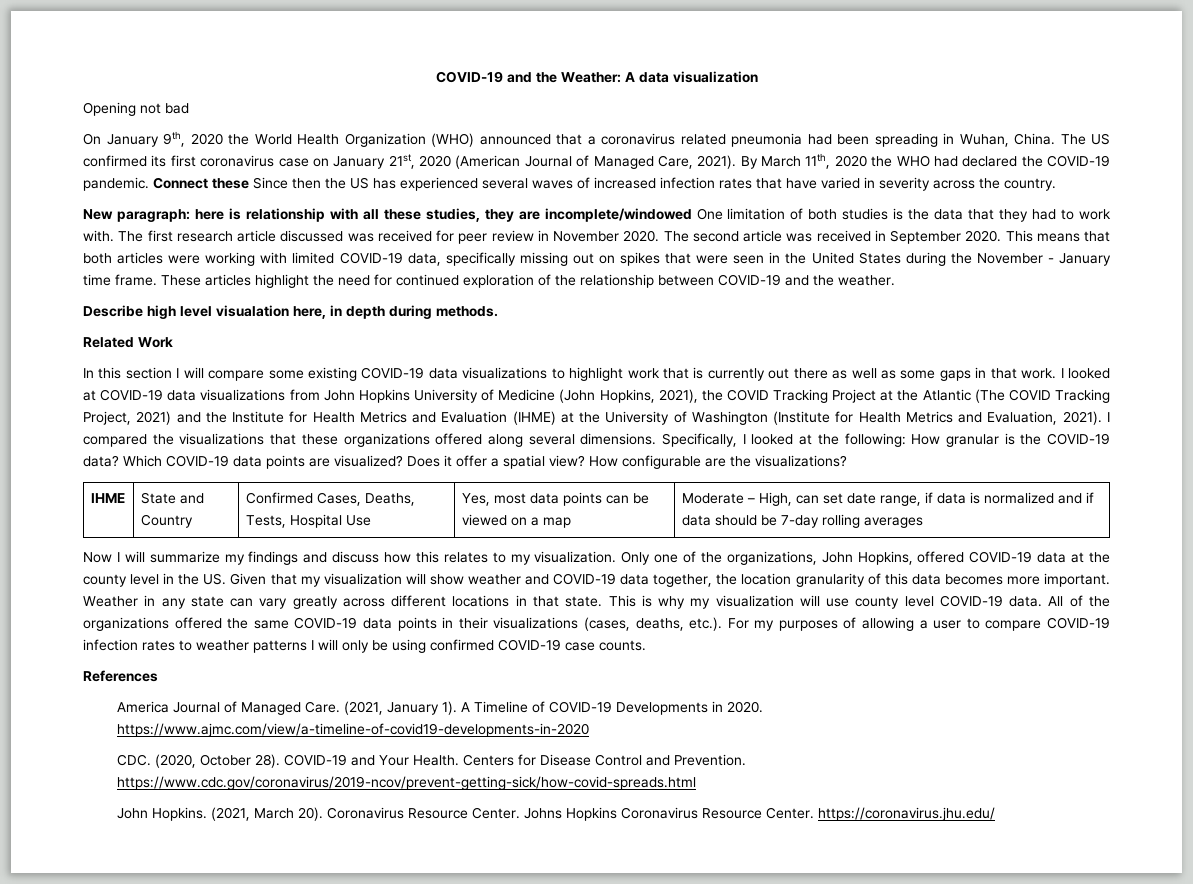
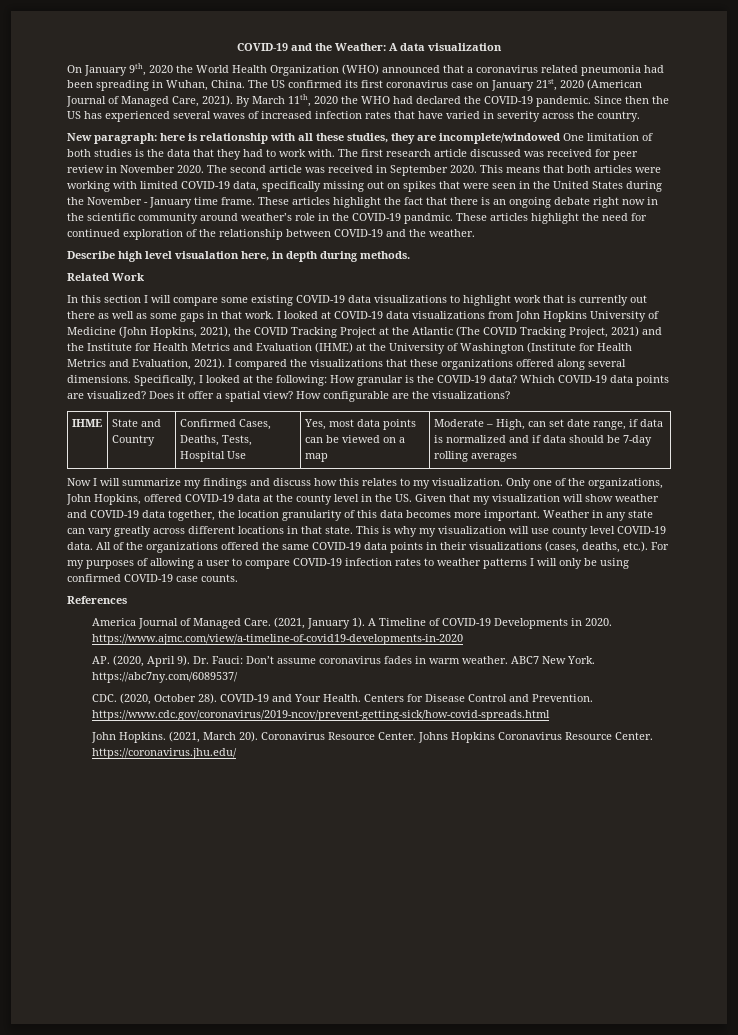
- Opening not bad
- Connect these Since then the US has experienced several waves of increased infection rates that have varied in severity across the country.
+ Since then the US has experienced several waves of increased infection rates that have varied in severity across the country.
- These articles highlight the need for continued exploration of the relationship between COVID-19 and the weather.
+ These articles highlight the fact that there is an ongoing debate right now in the scientific community around weather’s role in the COVID-19 pandmic. These articles highlight the need for continued exploration of the relationship between COVID-19 and the weather.
+ AP. (2020, April 9). Dr. Fauci: Don’t assume coronavirus fades in warm weather. ABC7 New York. https://abc7ny.com/6089537/

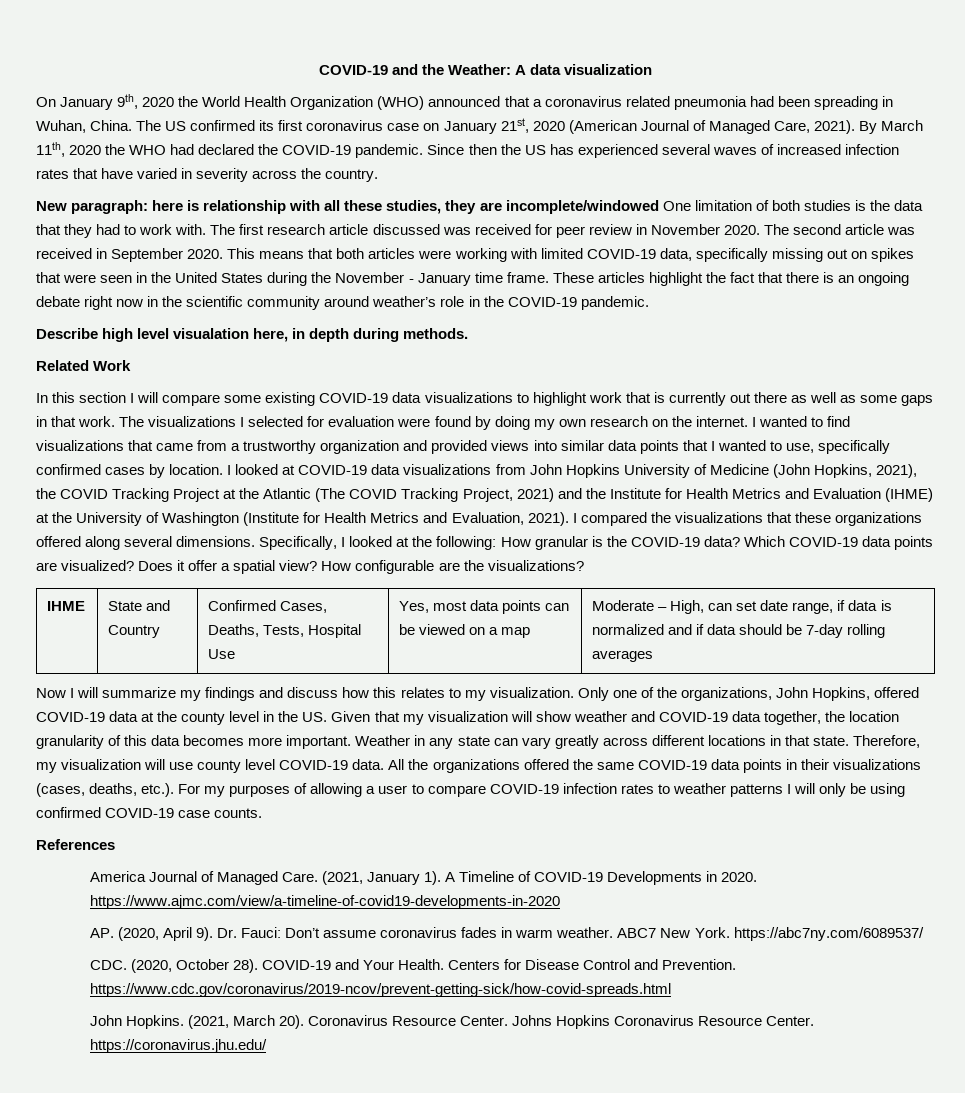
- These articles highlight the fact that there is an ongoing debate right now in the scientific community around weather’s role in the COVID-19 pandmic. These articles highlight the need for continued exploration of the relationship between COVID-19 and the weather.
+ These articles highlight the fact that there is an ongoing debate right now in the scientific community around weather’s role in the COVID-19 pandemic.
+ The visualizations I selected for evaluation were found by doing my own research on the internet. I wanted to find visualizations that came from a trustworthy organization and provided views into similar data points that I wanted to use, specifically confirmed cases by location.
- This is why my visualization will use county level COVID-19 data.
+ Therefore, my visualization will use county level COVID-19 data.
- All of the organizations offered the same COVID-19 data points in their visualizations (cases, deaths, etc.). For my purposes of allowing a user to compare COVID-19 infection rates to weather patterns I will only be using confirmed COVID-19 case counts.
+ All the organizations offered the same COVID-19 data points in their visualizations (cases, deaths, etc.). For my purposes of allowing a user to compare COVID-19 infection rates to weather patterns I will only be using confirmed COVID-19 case counts.

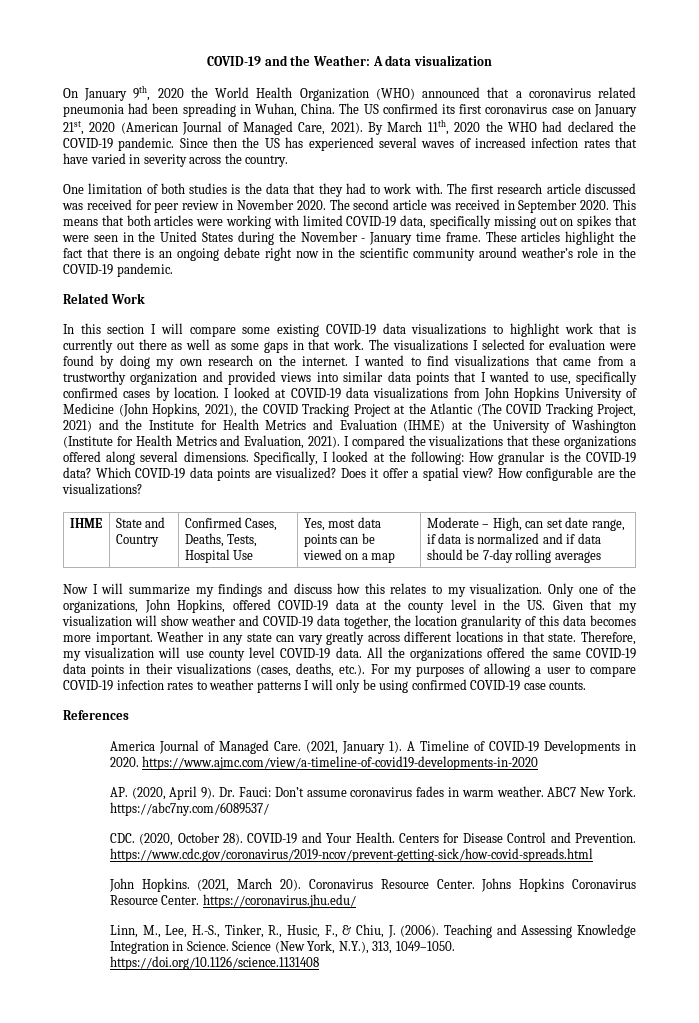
- New paragraph: here is relationship with all these studies, they are incomplete/windowed One limitation of both studies is the data that they had to work with.
+ One limitation of both studies is the data that they had to work with.
- Describe high level visualation here, in depth during methods.
+ Linn, M., Lee, H.-S., Tinker, R., Husic, F., & Chiu, J. (2006). Teaching and Assessing Knowledge Integration in Science. Science (New York, N.Y.), 313, 1049–1050. https://doi.org/10.1126/science.1131408

